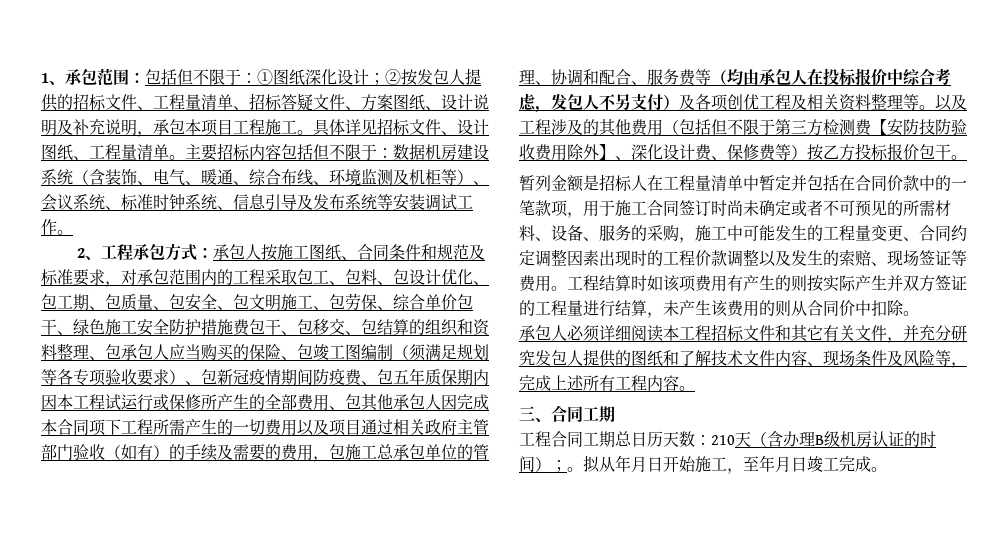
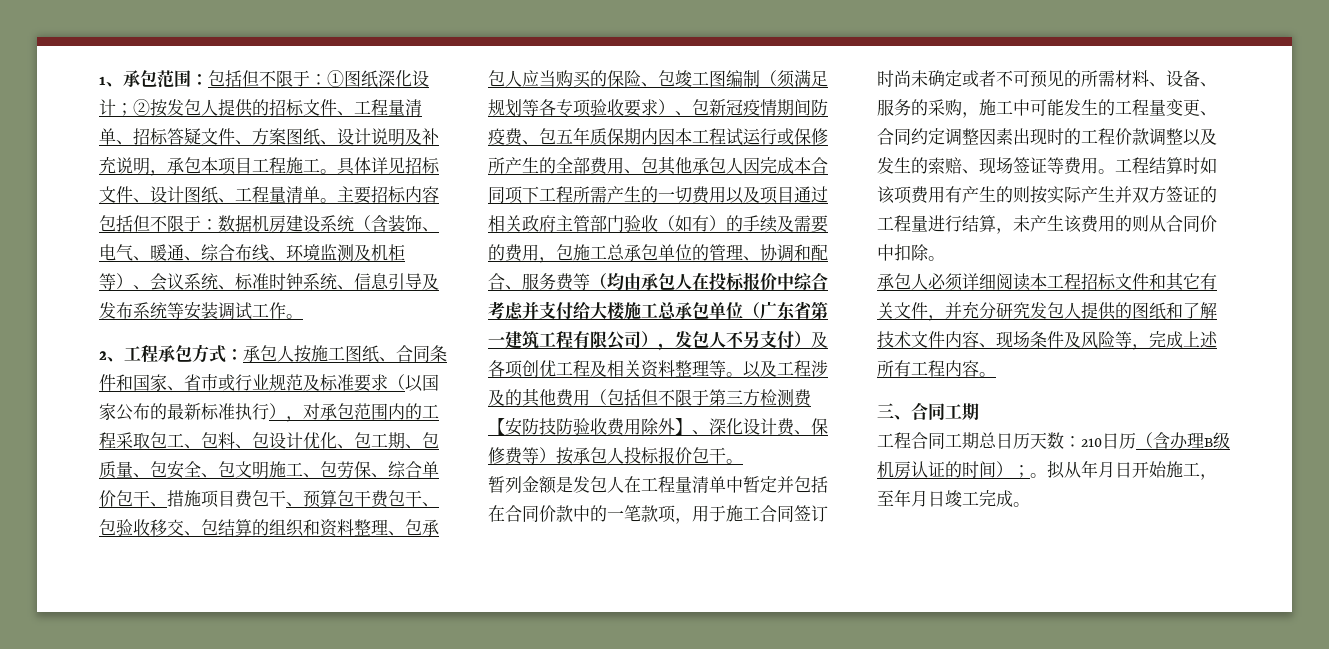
- 承包人按施工图纸、合同条件和规范及标准要求，对承包范围内的工程采取包工、包料、包设计优化、包工期、包质量、包安全、包文明施工、包劳保、综合单价包干、绿色施工安全防护措施费包干、包移交、包结算的组织和资料整理、包承包人应当购买的保险、包竣工图编制（须满足规划等各专项验收要求）、包新冠疫情期间防疫费、包五年质保期内因本工程试运行或保修所产生的全部费用、包其他承包人因完成本合同项下工程所需产生的一切费用以及项目通过相关政府主管部门验收（如有）的手续及需要的费用，包施工总承包单位的管理、协调和配合、服务费等（均由承包人在投标报价中综合考虑，发包人不另支付）及各项创优工程及相关资料整理等。
+ 承包人按施工图纸、合同条件和国家、省市或行业规范及标准要求（以国家公布的最新标准执行），对承包范围内的工程采取包工、包料、包设计优化、包工期、包质量、包安全、包文明施工、包劳保、综合单价包干、措施项目费包干、预算包干费包干、包验收移交、包结算的组织和资料整理、包承包人应当购买的保险、包竣工图编制（须满足规划等各专项验收要求）、包新冠疫情期间防疫费、包五年质保期内因本工程试运行或保修所产生的全部费用、包其他承包人因完成本合同项下工程所需产生的一切费用以及项目通过相关政府主管部门验收（如有）的手续及需要的费用，包施工总承包单位的管理、协调和配合、服务费等（均由承包人在投标报价中综合考虑并支付给大楼施工总承包单位（广东省第一建筑工程有限公司），发包人不另支付）及各项创优工程及相关资料整理等。
- 以及工程涉及的其他费用（包括但不限于第三方检测费【安防技防验收费用除外】、深化设计费、保修费等）按乙方投标报价包干。
+ 以及工程涉及的其他费用（包括但不限于第三方检测费【安防技防验收费用除外】、深化设计费、保修费等）按承包人投标报价包干。
- 暂列金额是招标人在工程量清单中暂定并包括在合同价款中的一笔款项，用于施工合同签订时尚未确定或者不可预见的所需材料、设备、服务的采购，施工中可能发生的工程量变更、合同约定调整因素出现时的工程价款调整以及发生的索赔、现场签证等费用。
+ 暂列金额是发包人在工程量清单中暂定并包括在合同价款中的一笔款项，用于施工合同签订时尚未确定或者不可预见的所需材料、设备、服务的采购，施工中可能发生的工程量变更、合同约定调整因素出现时的工程价款调整以及发生的索赔、现场签证等费用。
- 工程合同工期总日历天数：210天（含办理B级机房认证的时间）；。
+ 工程合同工期总日历天数：210日历（含办理B级机房认证的时间）；。

